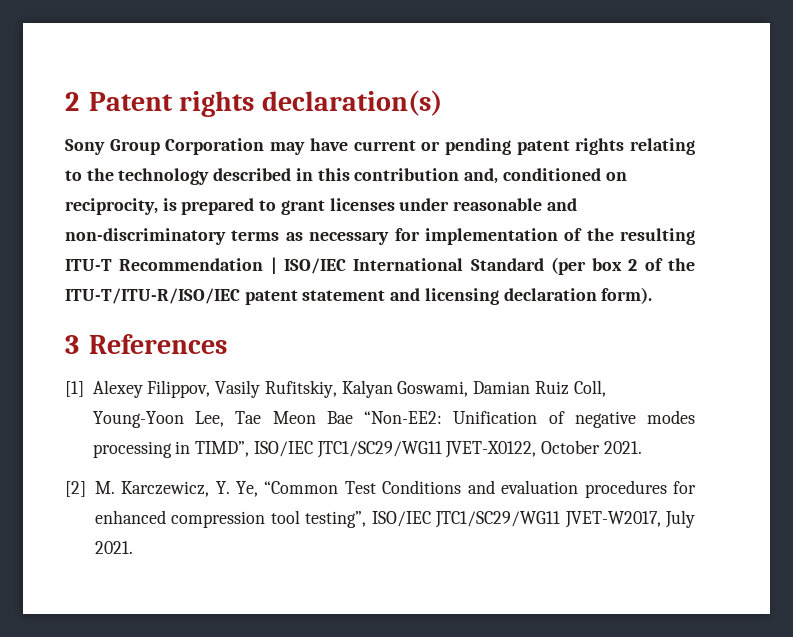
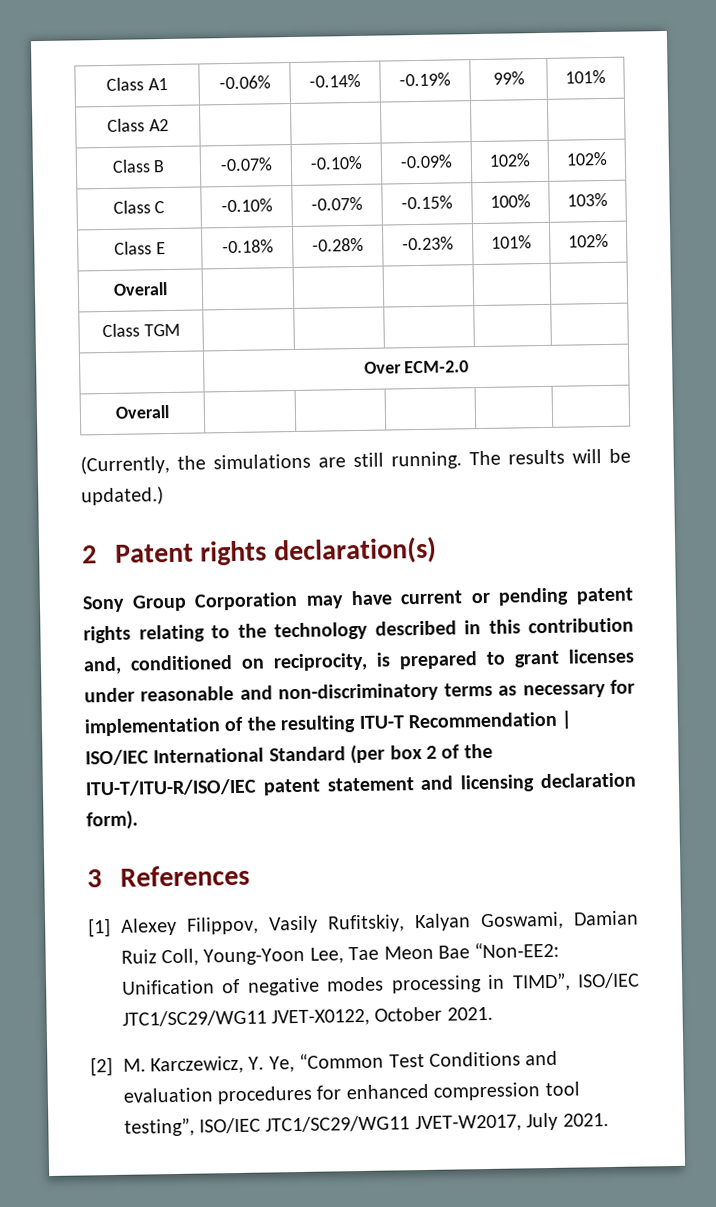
+ Class A1 | -0.06% | -0.14% | -0.19% | 99% | 101%
+ Class A2 | | | | |
+ Class B | -0.07% | -0.10% | -0.09% | 102% | 102%
+ Class C | -0.10% | -0.07% | -0.15% | 100% | 103%
+ Class E | -0.18% | -0.28% | -0.23% | 101% | 102%
+ Overall | | | | |
+ Class TGM | | | | |
+ | Over ECM-2.0
+ Overall | | | | |
+ (Currently, the simulations are still running. The results will be updated.)

